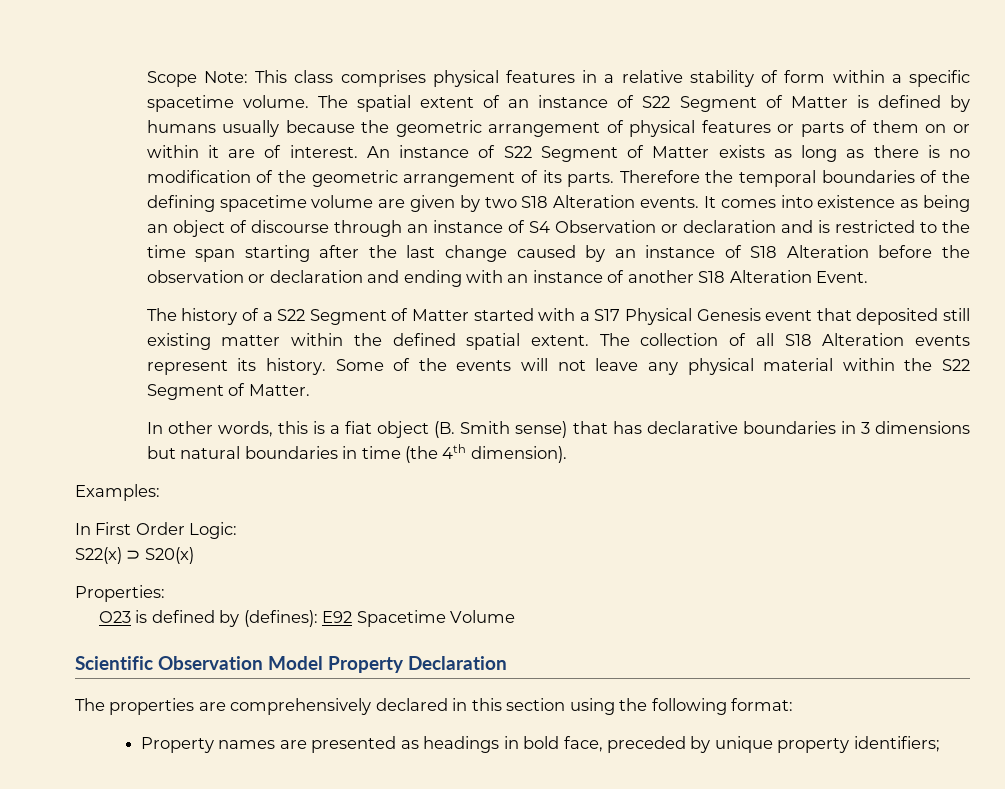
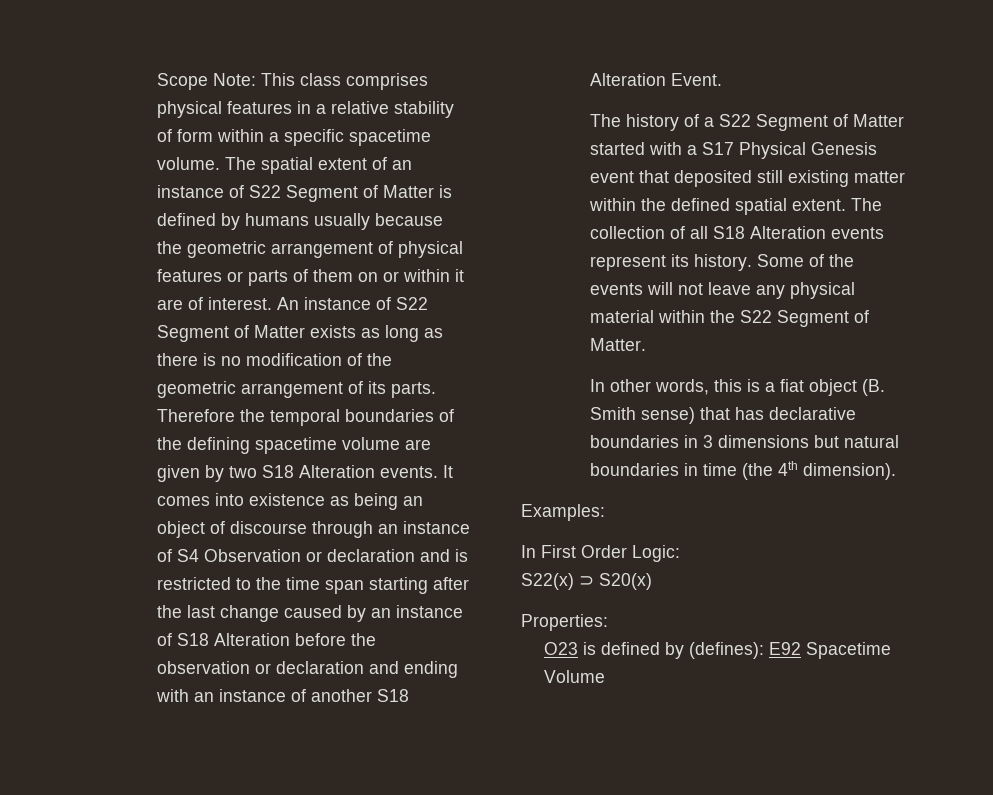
- Scientific Observation Model Property Declaration
- The properties are comprehensively declared in this section using the following format:
- Property names are presented as headings in bold face, preceded by unique property identifiers;

